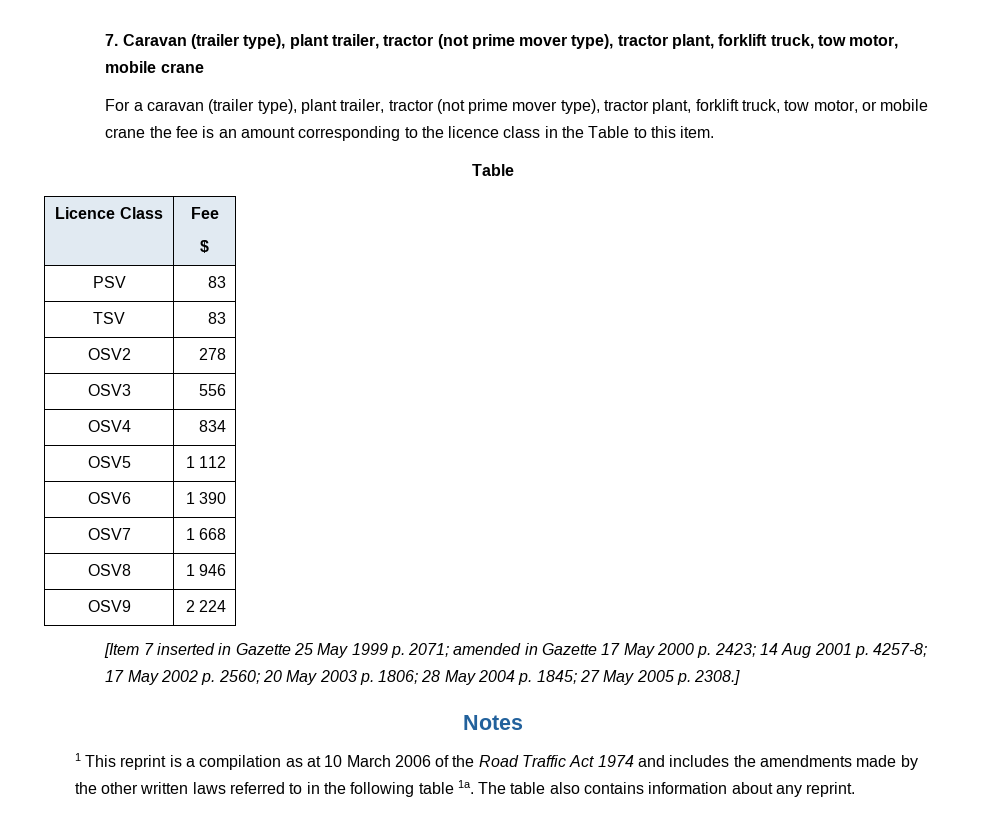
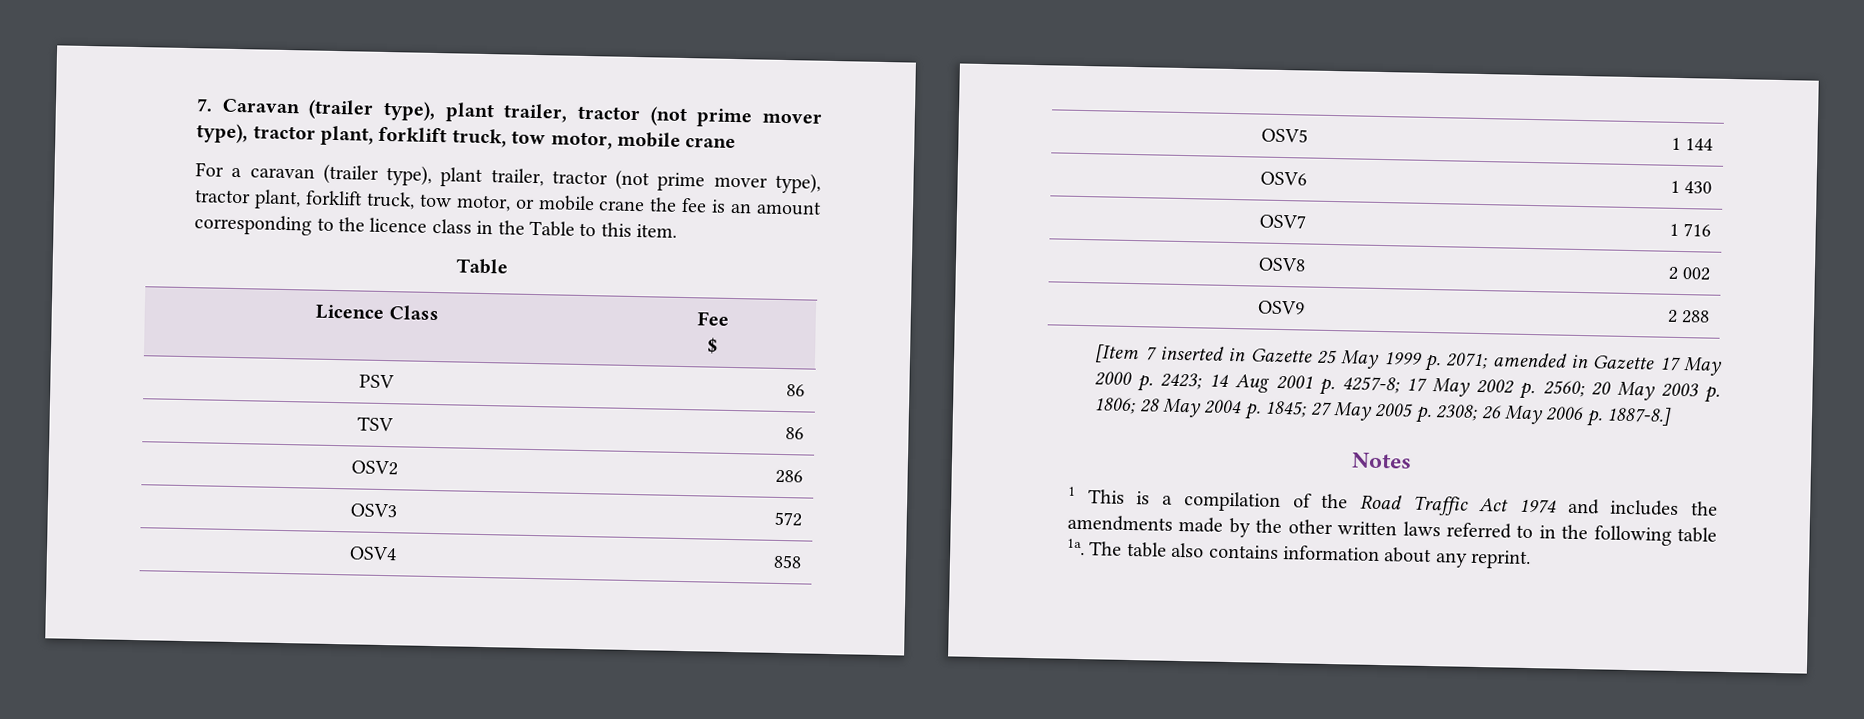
- PSV | 83
+ PSV | 86
- TSV | 83
+ TSV | 86
- OSV2 | 278
+ OSV2 | 286
- OSV3 | 556
+ OSV3 | 572
- OSV4 | 834
+ OSV4 | 858
- OSV5 | 1 112
+ OSV5 | 1 144
- OSV6 | 1 390
+ OSV6 | 1 430
- OSV7 | 1 668
+ OSV7 | 1 716
- OSV8 | 1 946
+ OSV8 | 2 002
- OSV9 | 2 224
+ OSV9 | 2 288
- [Item 7 inserted in Gazette 25 May 1999 p. 2071; amended in Gazette 17 May 2000 p. 2423; 14 Aug 2001 p. 4257-8; 17 May 2002 p. 2560; 20 May 2003 p. 1806; 28 May 2004 p. 1845; 27 May 2005 p. 2308.]
+ [Item 7 inserted in Gazette 25 May 1999 p. 2071; amended in Gazette 17 May 2000 p. 2423; 14 Aug 2001 p. 4257-8; 17 May 2002 p. 2560; 20 May 2003 p. 1806; 28 May 2004 p. 1845; 27 May 2005 p. 2308; 26 May 2006 p. 1887-8.]
- 1 This reprint is a compilation as at 10 March 2006 of the Road Traffic Act 1974 and includes the amendments made by the other written laws referred to in the following table 1a.
+ 1 This is a compilation of the Road Traffic Act 1974 and includes the amendments made by the other written laws referred to in the following table 1a.

